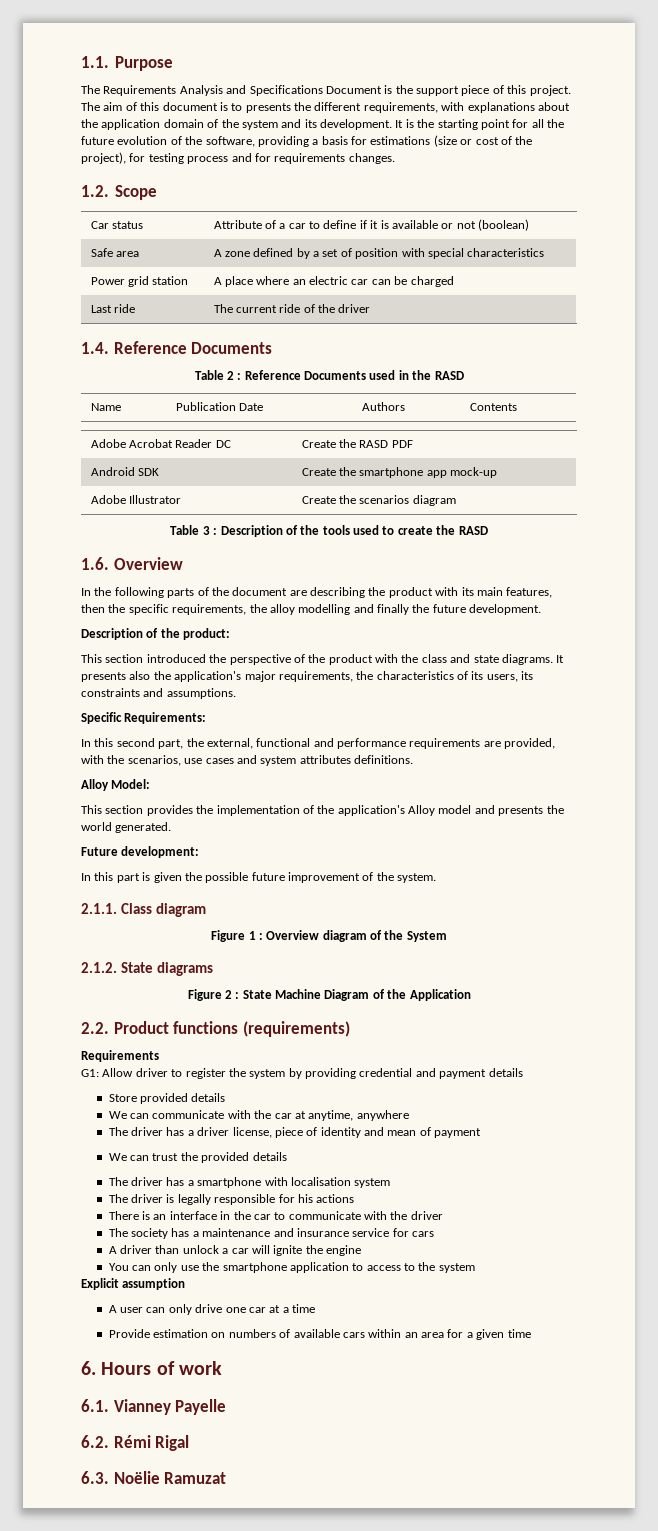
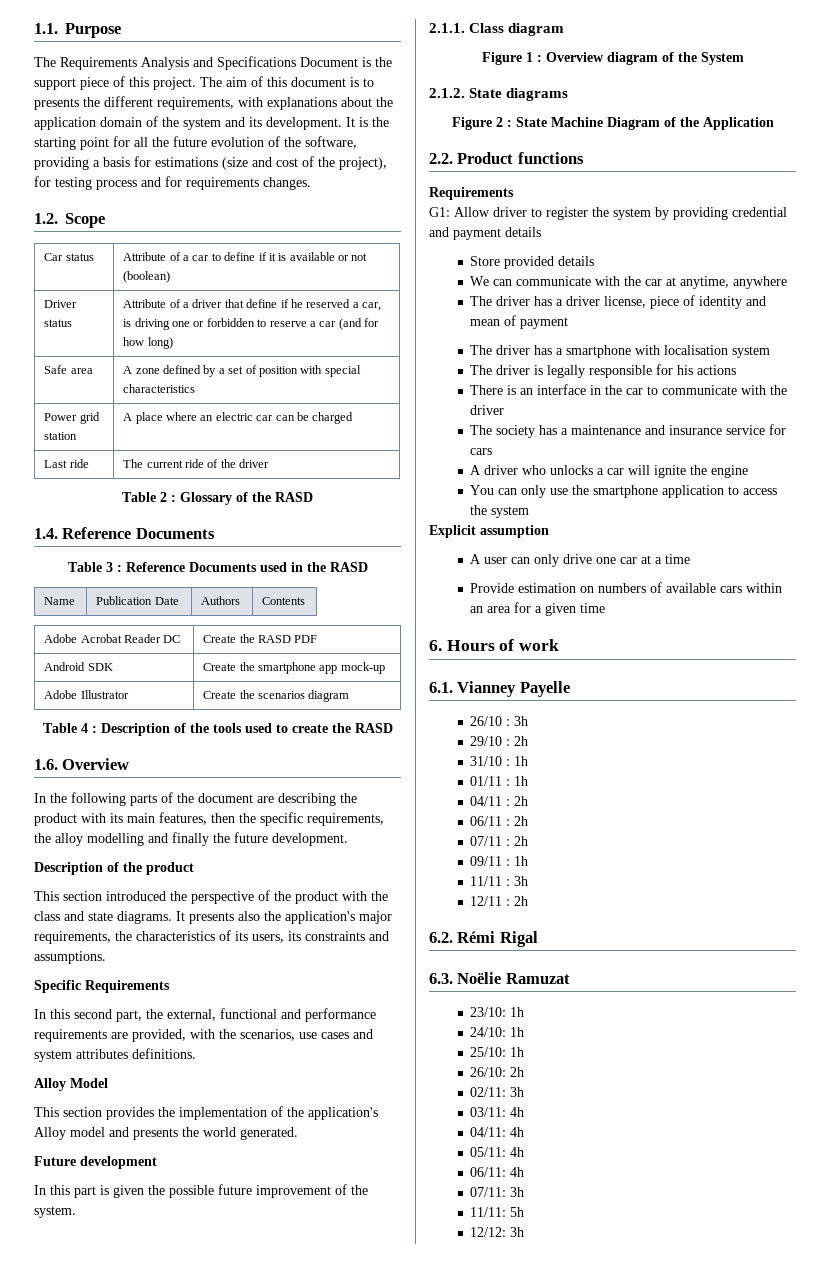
- It is the starting point for all the future evolution of the software, providing a basis for estimations (size or cost of the project), for testing process and for requirements changes.
+ It is the starting point for all the future evolution of the software, providing a basis for estimations (size and cost of the project), for testing process and for requirements changes.
+ Driver status | Attribute of a driver that define if he reserved a car, is driving one or forbidden to reserve a car (and for how long)
+ Table 2 : Glossary of the RASD
- Table 2 : Reference Documents used in the RASD
+ Table 3 : Reference Documents used in the RASD
- Table 3 : Description of the tools used to create the RASD
+ Table 4 : Description of the tools used to create the RASD
- Description of the product:
+ Description of the product
- Specific Requirements:
+ Specific Requirements
- Alloy Model:
+ Alloy Model
- Future development:
+ Future development
- 2.2. Product functions (requirements)
+ 2.2. Product functions
- We can trust the provided details
- A driver than unlock a car will ignite the engine
+ A driver who unlocks a car will ignite the engine
- You can only use the smartphone application to access to the system
+ You can only use the smartphone application to access the system
+ 26/10 : 3h
+ 29/10 : 2h
+ 31/10 : 1h
+ 01/11 : 1h
+ 04/11 : 2h
+ 06/11 : 2h
+ 07/11 : 2h
+ 09/11 : 1h
+ 11/11 : 3h
+ 12/11 : 2h
+ 23/10: 1h
+ 24/10: 1h
+ 25/10: 1h
+ 26/10: 2h
+ 02/11: 3h
+ 03/11: 4h
+ 04/11: 4h
+ 05/11: 4h
+ 06/11: 4h
+ 07/11: 3h
+ 11/11: 5h
+ 12/12: 3h

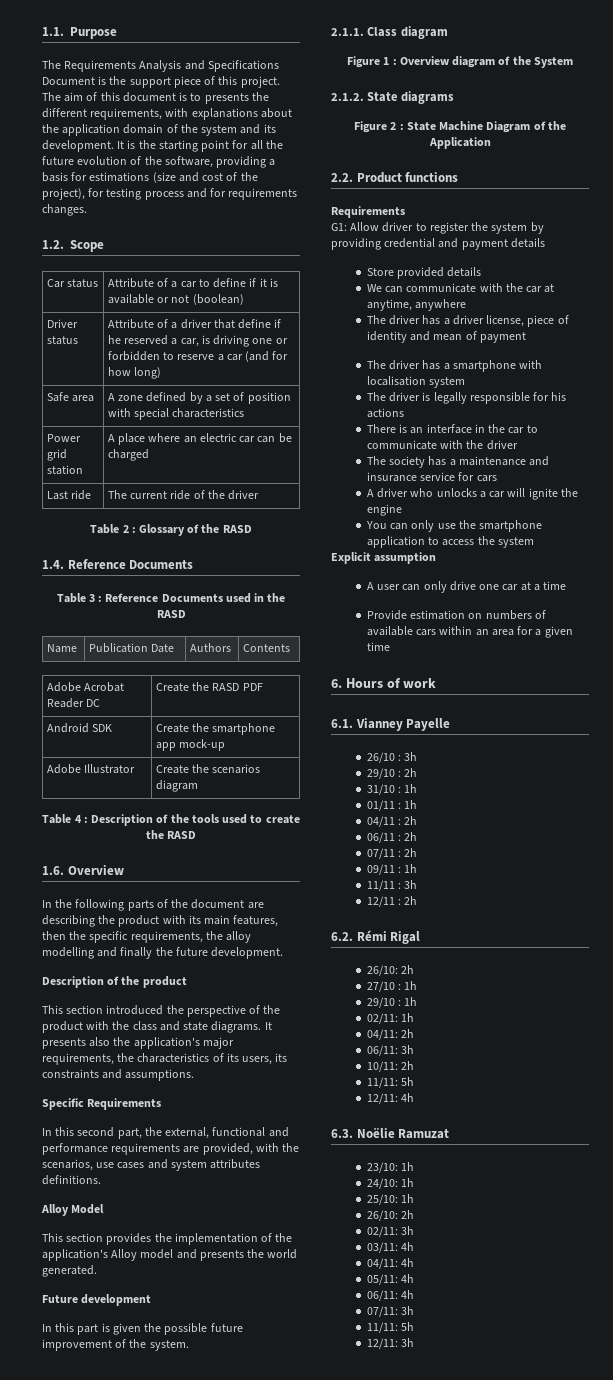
  6.2. Rémi Rigal
+ 26/10: 2h
+ 27/10 : 1h
+ 29/10 : 1h
+ 02/11: 1h
+ 04/11: 2h
+ 06/11: 3h
+ 10/11: 2h
+ 11/11: 5h
+ 12/11: 4h
- 12/12: 3h
+ 12/11: 3h

